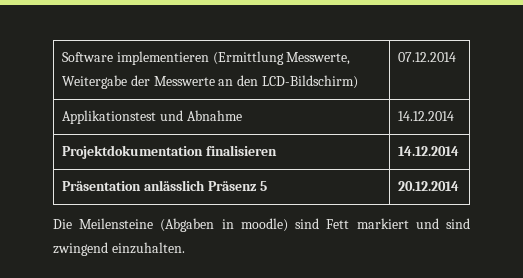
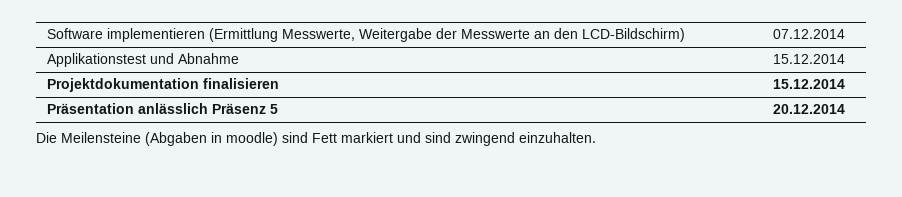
- Applikationstest und Abnahme | 14.12.2014
+ Applikationstest und Abnahme | 15.12.2014
- Projektdokumentation finalisieren | 14.12.2014
+ Projektdokumentation finalisieren | 15.12.2014

